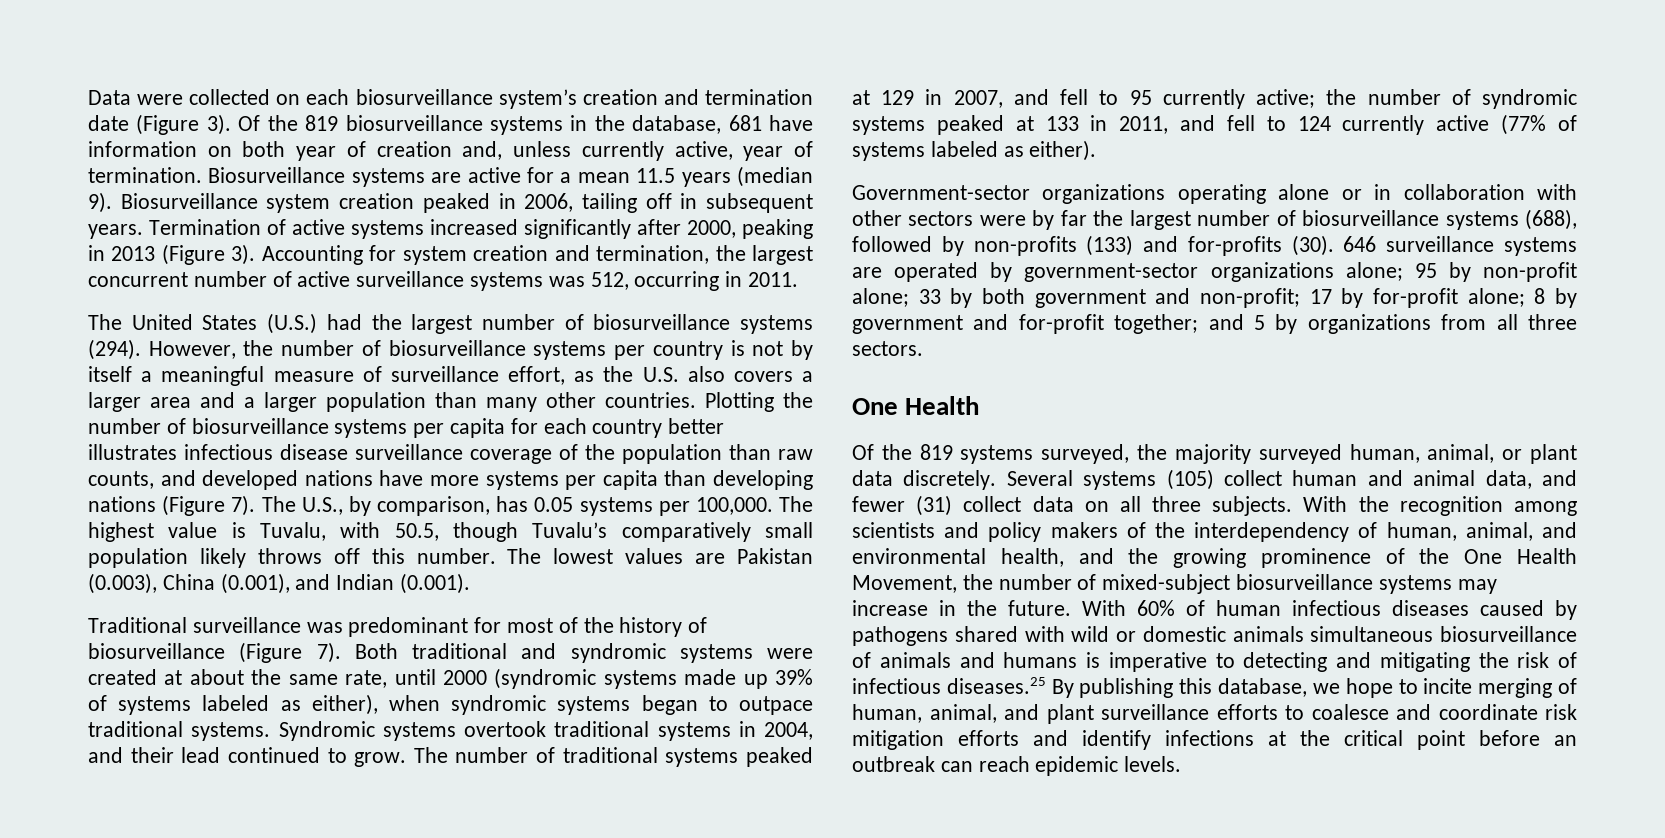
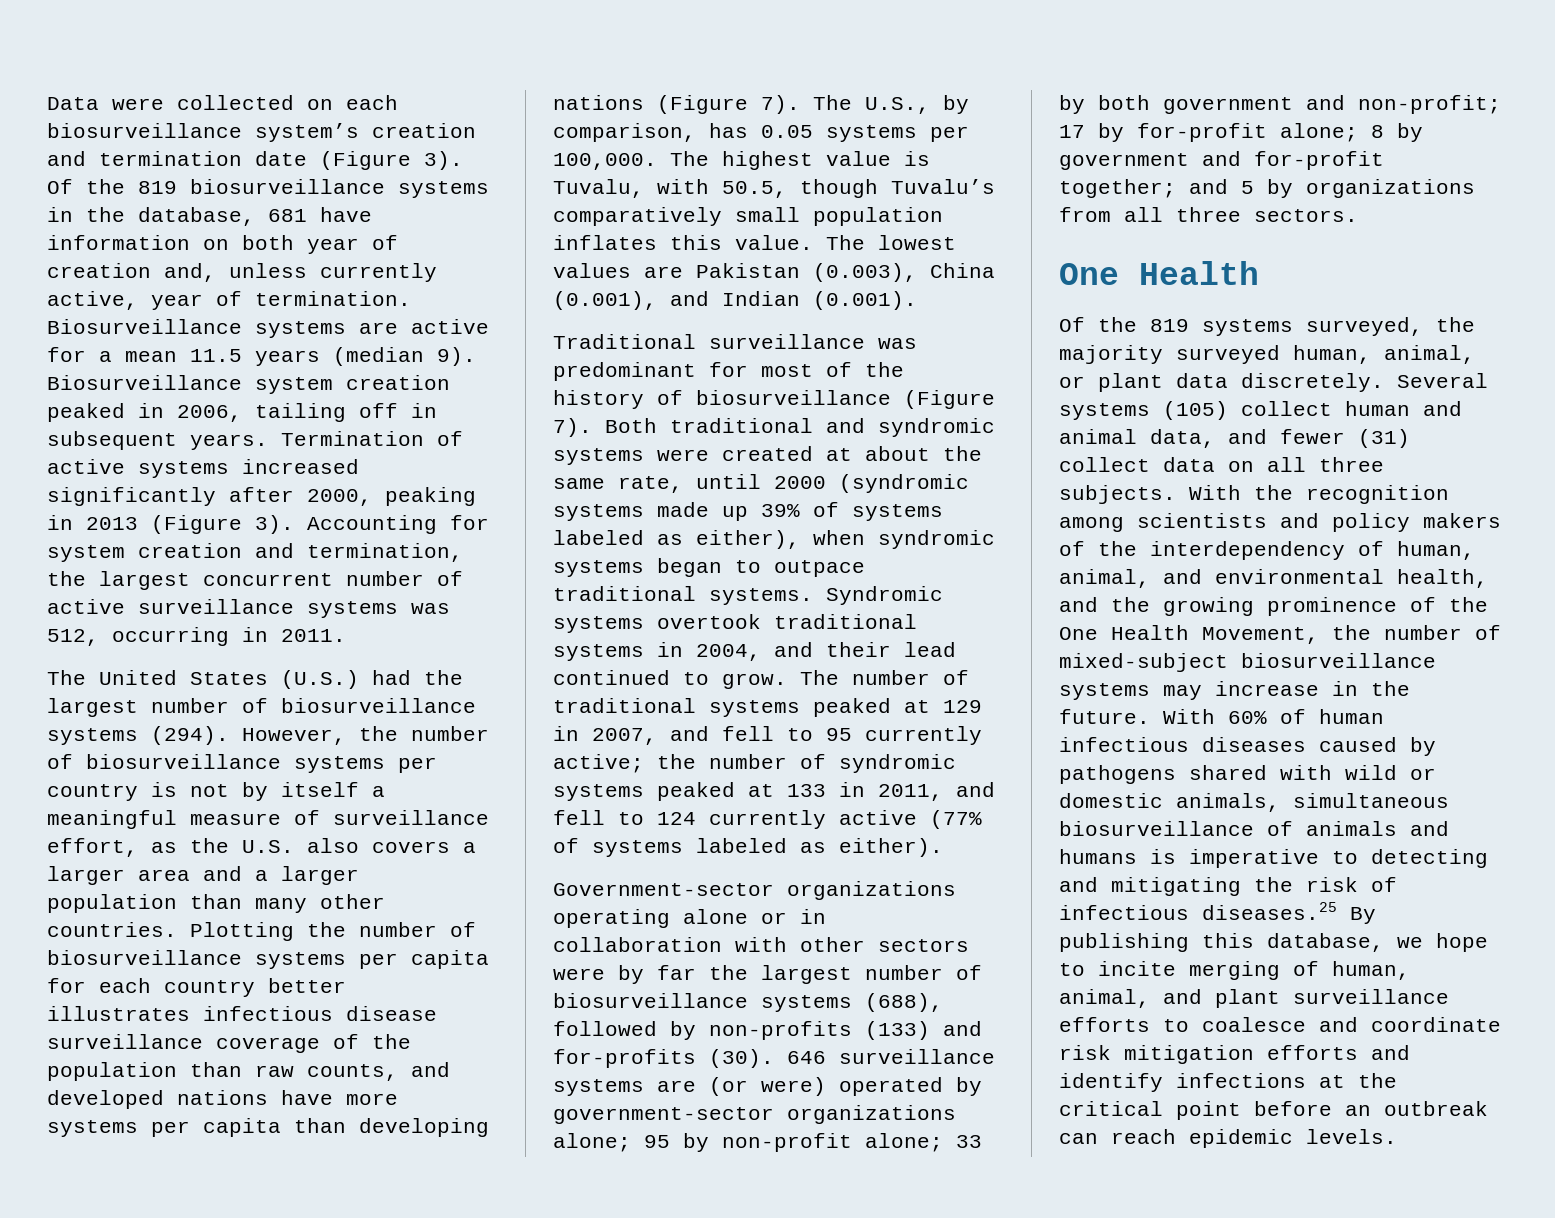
- The highest value is Tuvalu, with 50.5, though Tuvalu’s comparatively small population likely throws off this number.
+ The highest value is Tuvalu, with 50.5, though Tuvalu’s comparatively small population inflates this value.
- 646 surveillance systems are operated by government-sector organizations alone; 95 by non-profit alone; 33 by both government and non-profit; 17 by for-profit alone; 8 by government and for-profit together; and 5 by organizations from all three sectors.
+ 646 surveillance systems are (or were) operated by government-sector organizations alone; 95 by non-profit alone; 33 by both government and non-profit; 17 by for-profit alone; 8 by government and for-profit together; and 5 by organizations from all three sectors.
- With 60% of human infectious diseases caused by pathogens shared with wild or domestic animals simultaneous biosurveillance of animals and humans is imperative to detecting and mitigating the risk of infectious diseases.25 By publishing this database, we hope to incite merging of human, animal, and plant surveillance efforts to coalesce and coordinate risk mitigation efforts and identify infections at the critical point before an outbreak can reach epidemic levels.
+ With 60% of human infectious diseases caused by pathogens shared with wild or domestic animals, simultaneous biosurveillance of animals and humans is imperative to detecting and mitigating the risk of infectious diseases.25 By publishing this database, we hope to incite merging of human, animal, and plant surveillance efforts to coalesce and coordinate risk mitigation efforts and identify infections at the critical point before an outbreak can reach epidemic levels.

